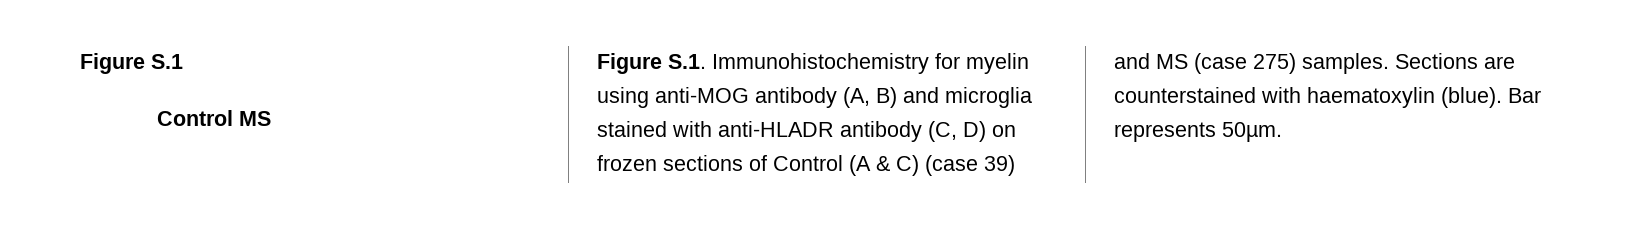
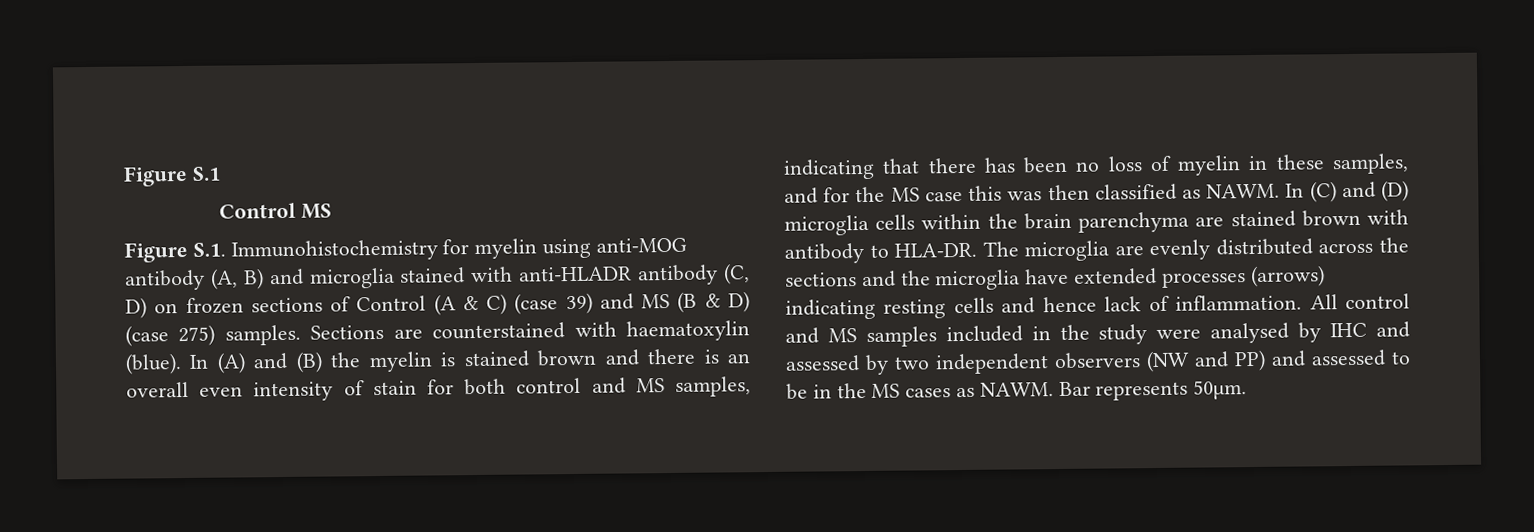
- Figure S.1. Immunohistochemistry for myelin using anti-MOG antibody (A, B) and microglia stained with anti-HLADR antibody (C, D) on frozen sections of Control (A & C) (case 39) and MS (case 275) samples.
+ Figure S.1. Immunohistochemistry for myelin using anti-MOG antibody (A, B) and microglia stained with anti-HLADR antibody (C, D) on frozen sections of Control (A & C) (case 39) and MS (B & D) (case 275) samples.
+ In (A) and (B) the myelin is stained brown and there is an overall even intensity of stain for both control and MS samples, indicating that there has been no loss of myelin in these samples, and for the MS case this was then classified as NAWM. In (C) and (D) microglia cells within the brain parenchyma are stained brown with antibody to HLA-DR. The microglia are evenly distributed across the sections and the microglia have extended processes (arrows) indicating resting cells and hence lack of inflammation. All control and MS samples included in the study were analysed by IHC and assessed by two independent observers (NW and PP) and assessed to be in the MS cases as NAWM.

